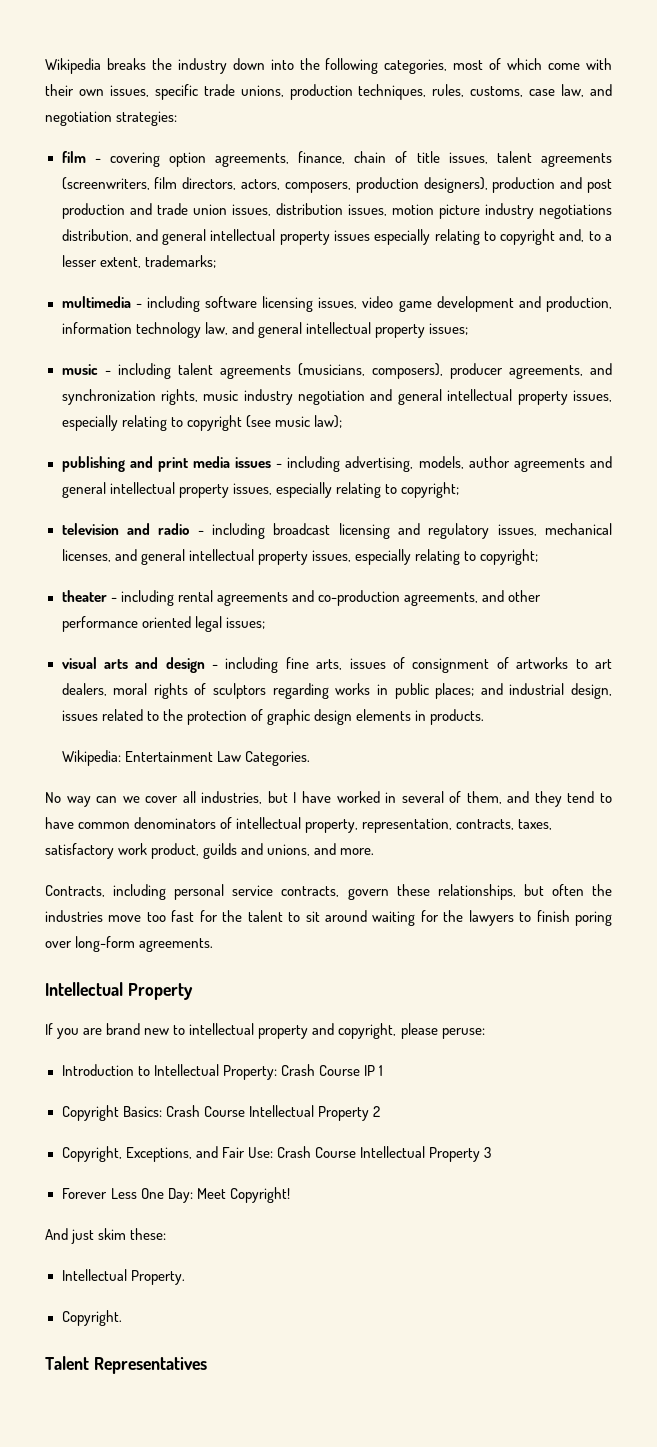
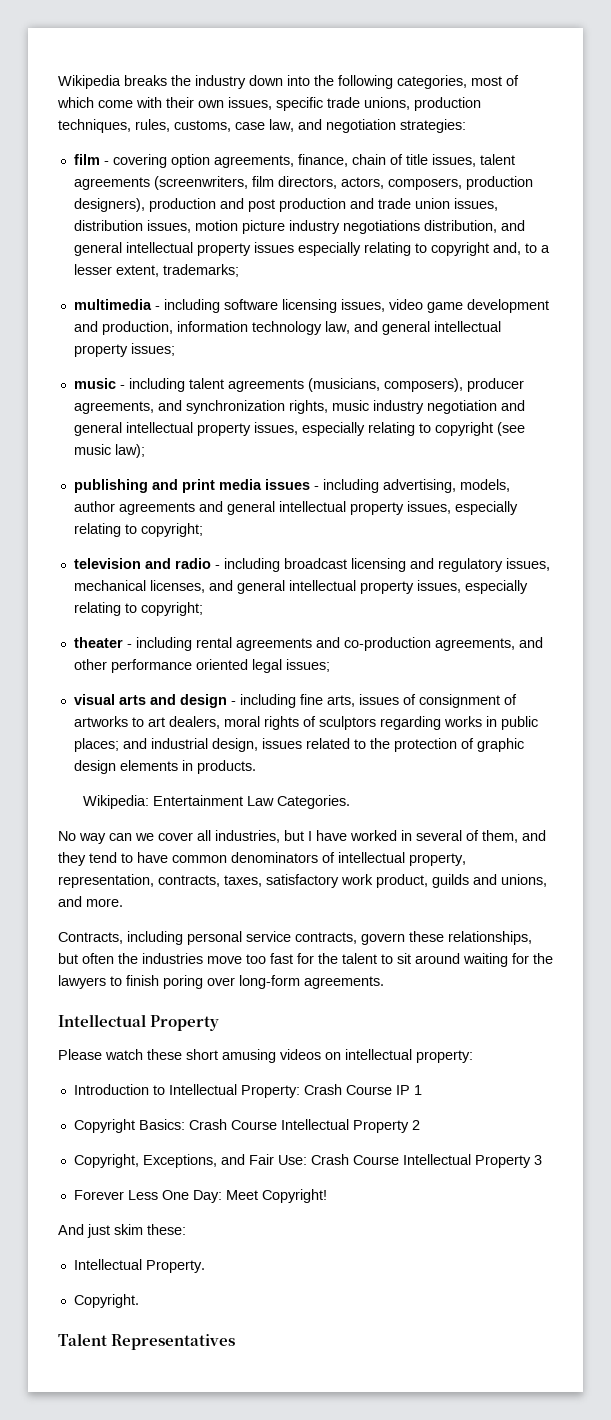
- If you are brand new to intellectual property and copyright, please peruse:
+ Please watch these short amusing videos on intellectual property:

